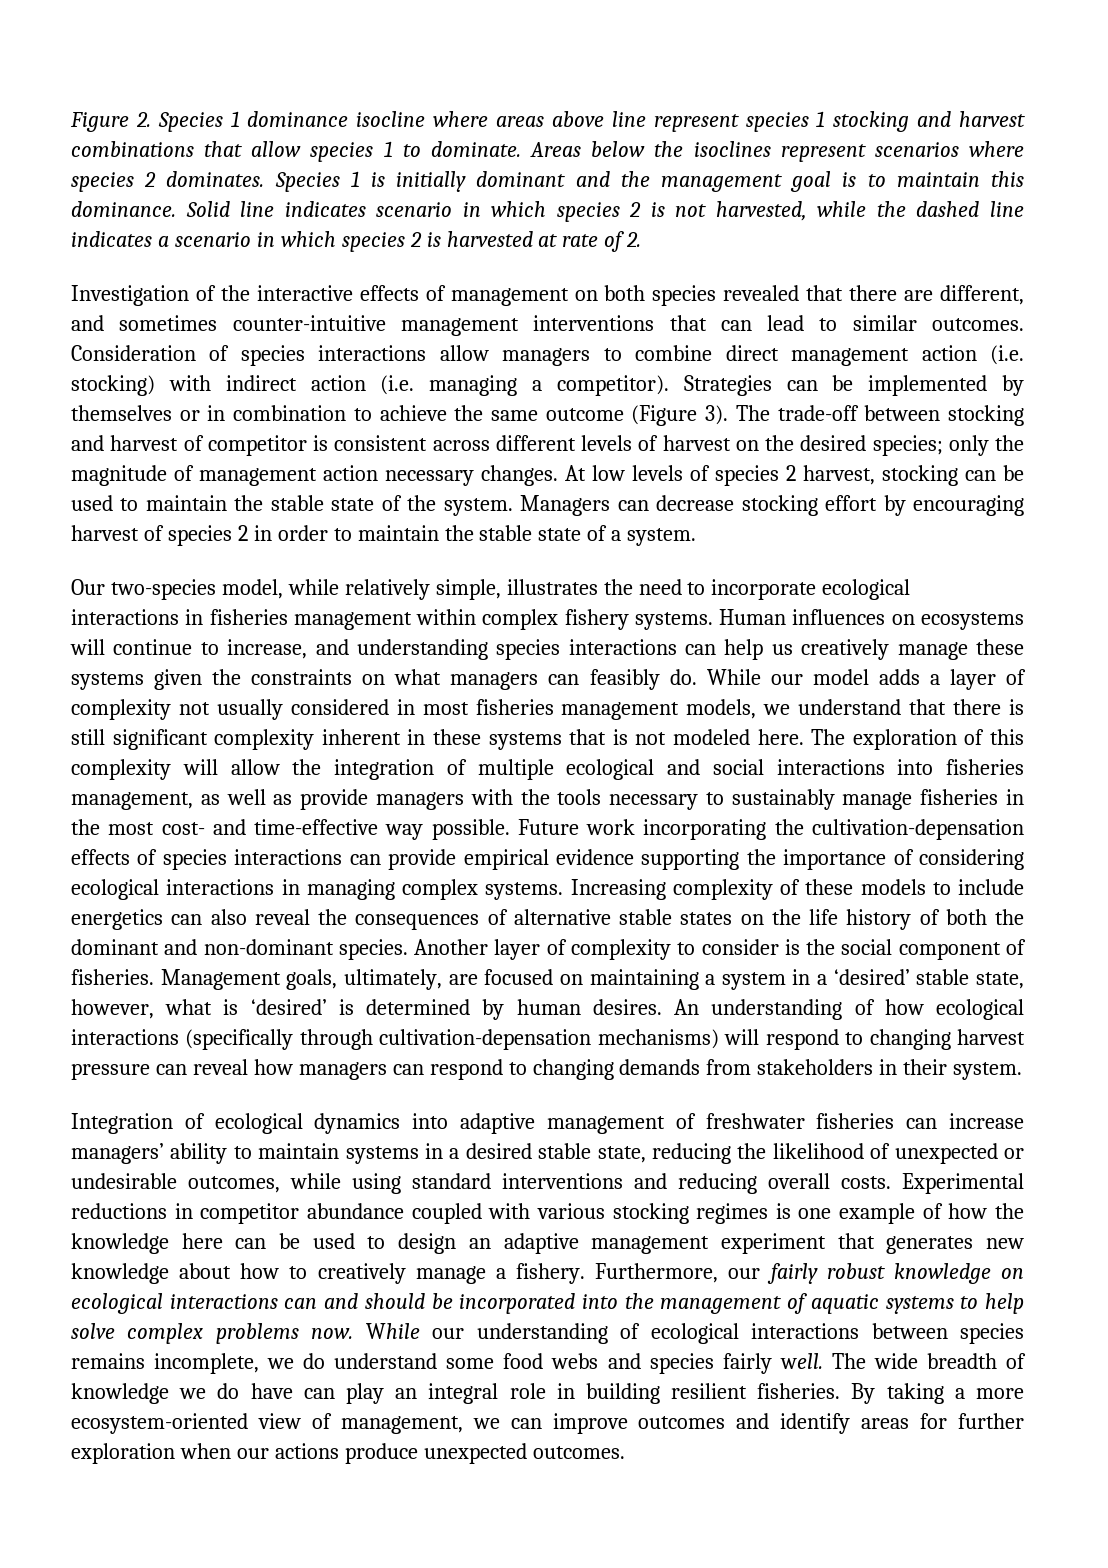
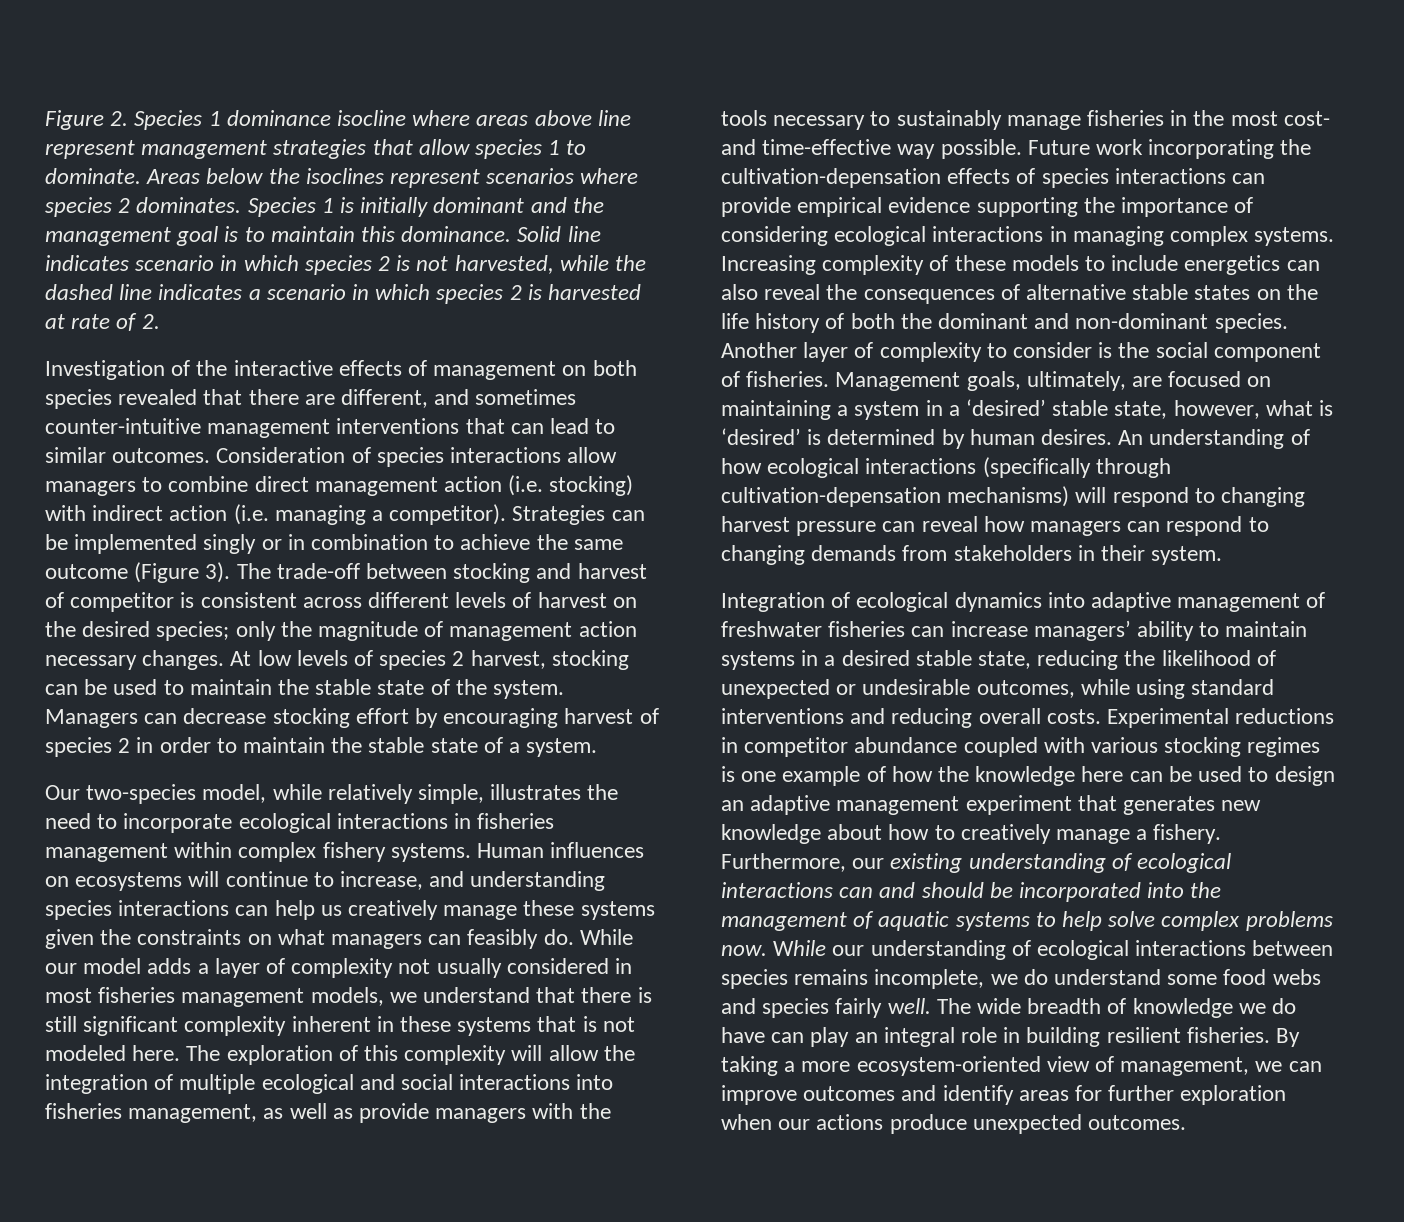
- Figure 2. Species 1 dominance isocline where areas above line represent species 1 stocking and harvest combinations that allow species 1 to dominate.
+ Figure 2. Species 1 dominance isocline where areas above line represent management strategies that allow species 1 to dominate.
- Strategies can be implemented by themselves or in combination to achieve the same outcome (Figure 3).
+ Strategies can be implemented singly or in combination to achieve the same outcome (Figure 3).
- Furthermore, our fairly robust knowledge on ecological interactions can and should be incorporated into the management of aquatic systems to help solve complex problems now.
+ Furthermore, our existing understanding of ecological interactions can and should be incorporated into the management of aquatic systems to help solve complex problems now.

